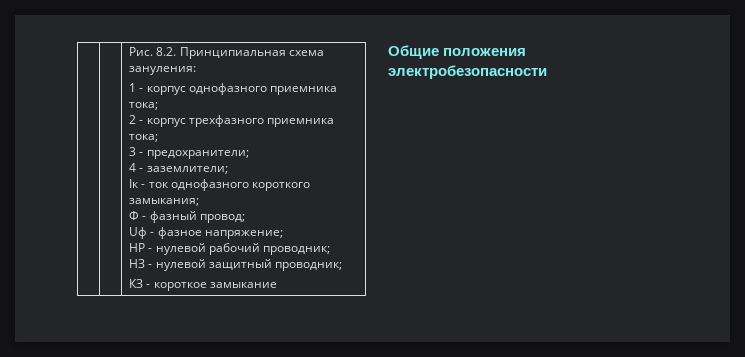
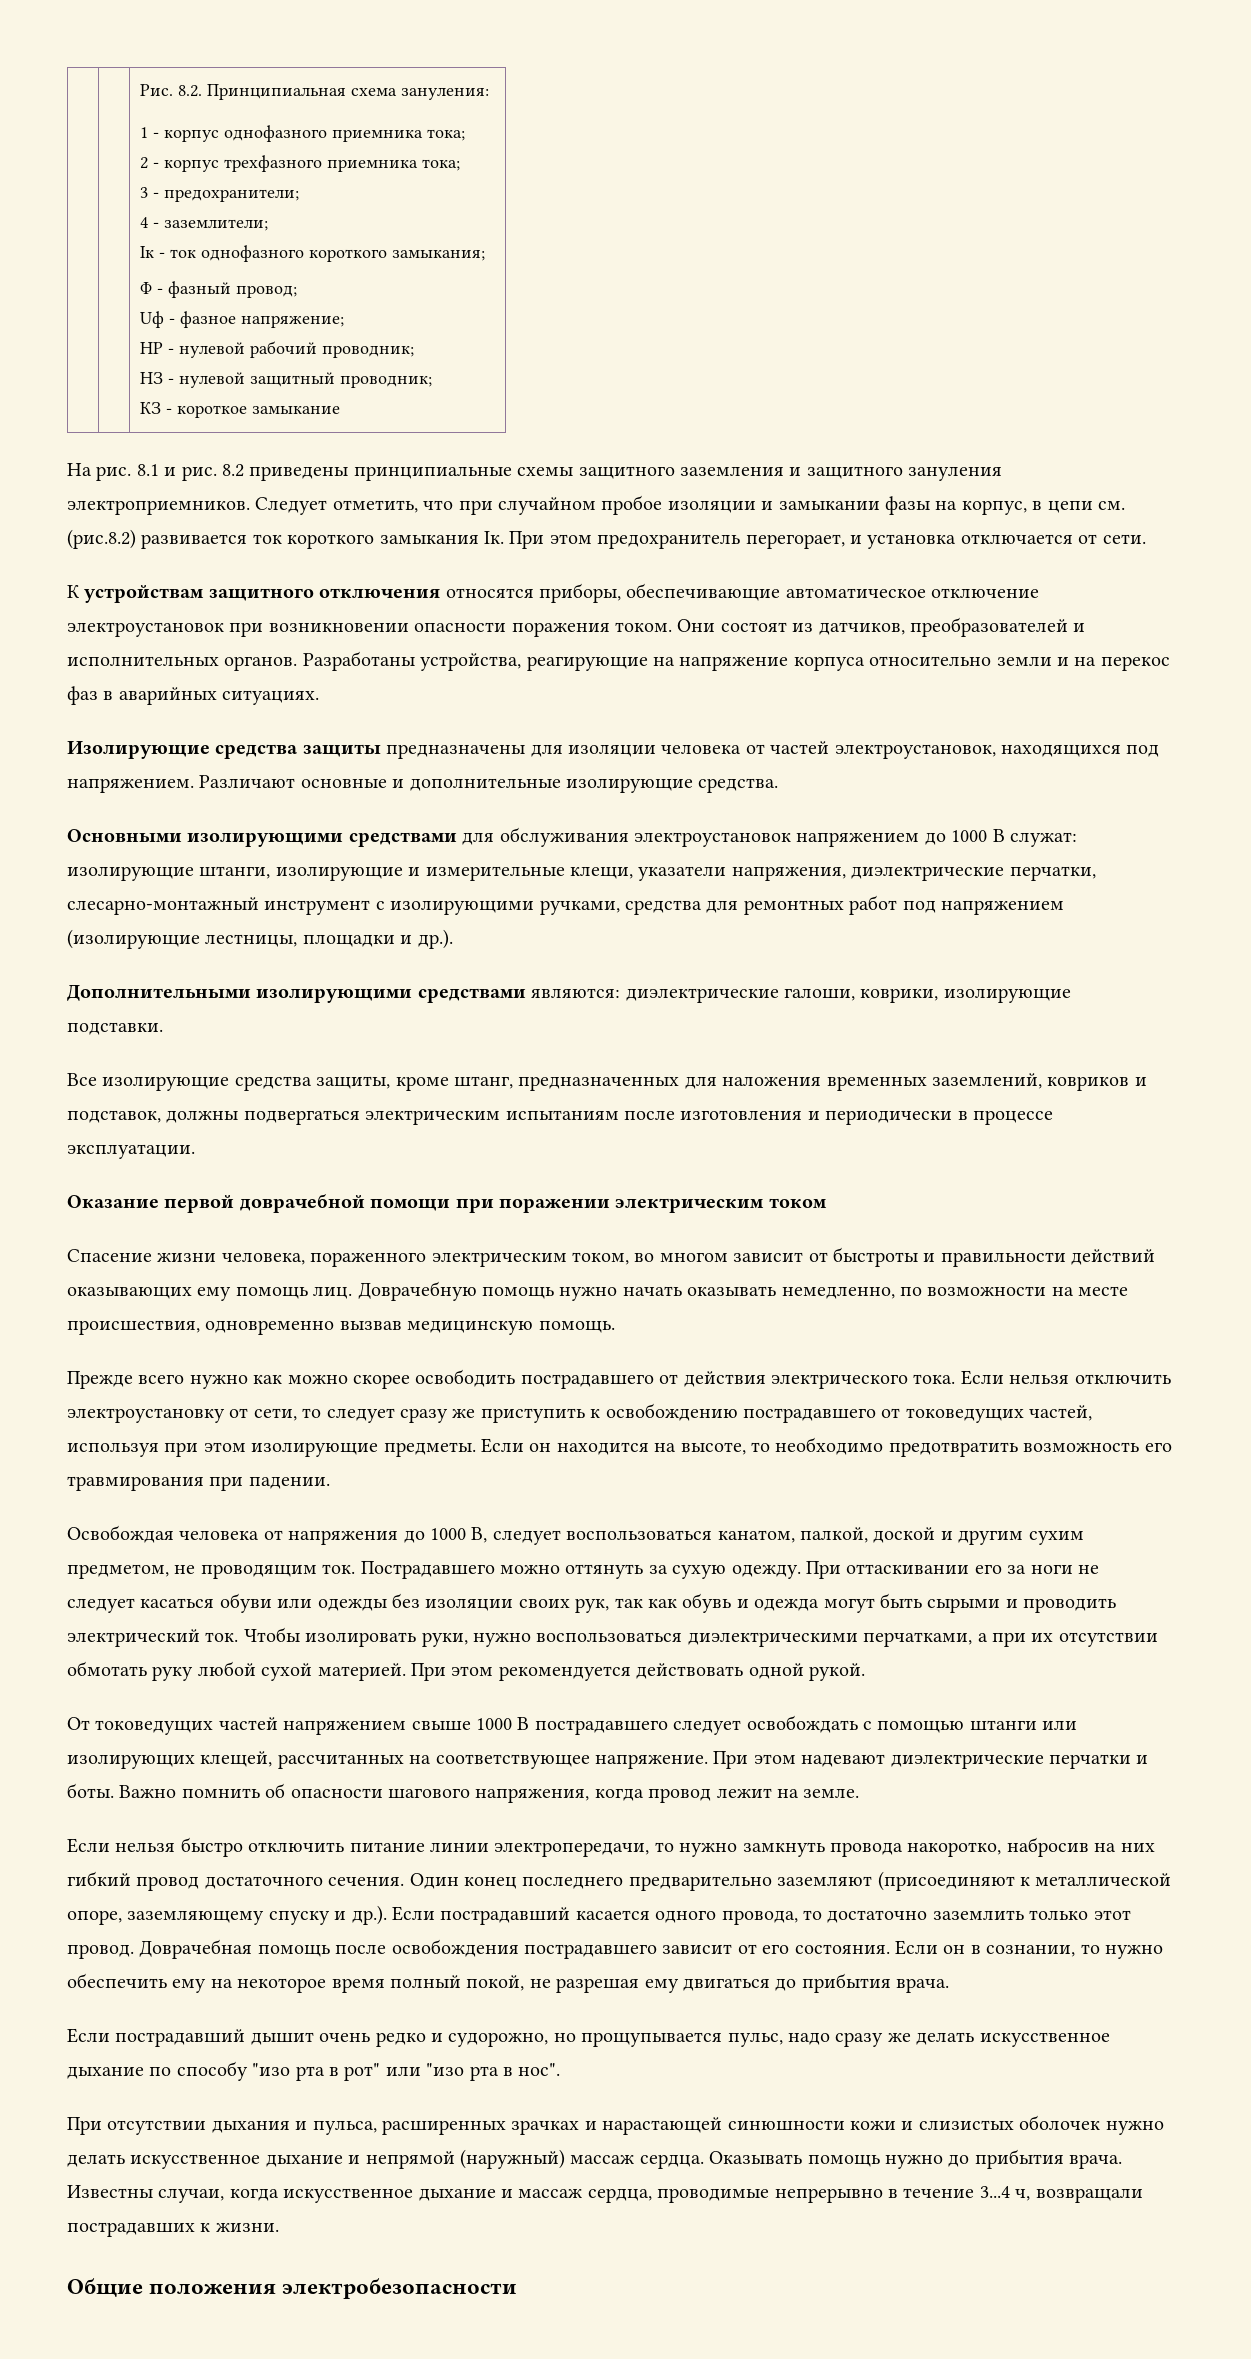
+ На рис. 8.1 и рис. 8.2 приведены принципиальные схемы защитного заземления и защитного зануления электроприемников. Следует отметить, что при случайном пробое изоляции и замыкании фазы на корпус, в цепи см. (рис.8.2) развивается ток короткого замыкания Iк. При этом предохранитель перегорает, и установка отключается от сети.
+ К устройствам защитного отключения относятся приборы, обеспечивающие автоматическое отключение электроустановок при возникновении опасности поражения током. Они состоят из датчиков, преобразователей и исполнительных органов. Разработаны устройства, реагирующие на напряжение корпуса относительно земли и на перекос фаз в аварийных ситуациях.
+ Изолирующие средства защиты предназначены для изоляции человека от частей электроустановок, находящихся под напряжением. Различают основные и дополнительные изолирующие средства.
+ Основными изолирующими средствами для обслуживания электроустановок напряжением до 1000 В служат: изолирующие штанги, изолирующие и измерительные клещи, указатели напряжения, диэлектрические перчатки, слесарно-монтажный инструмент с изолирующими ручками, средства для ремонтных работ под напряжением (изолирующие лестницы, площадки и др.).
+ Дополнительными изолирующими средствами являются: диэлектрические галоши, коврики, изолирующие подставки.
+ Все изолирующие средства защиты, кроме штанг, предназначенных для наложения временных заземлений, ковриков и подставок, должны подвергаться электрическим испытаниям после изготовления и периодически в процессе эксплуатации.
+ Оказание первой доврачебной помощи при поражении электрическим током
+ Спасение жизни человека, пораженного электрическим током, во многом зависит от быстроты и правильности действий оказывающих ему помощь лиц. Доврачебную помощь нужно начать оказывать немедленно, по возможности на месте происшествия, одновременно вызвав медицинскую помощь.
+ Прежде всего нужно как можно скорее освободить пострадавшего от действия электрического тока. Если нельзя отключить электроустановку от сети, то следует сразу же приступить к освобождению пострадавшего от токоведущих частей, используя при этом изолирующие предметы. Если он находится на высоте, то необходимо предотвратить возможность его травмирования при падении.
+ Освобождая человека от напряжения до 1000 В, следует воспользоваться канатом, палкой, доской и другим сухим предметом, не проводящим ток. Пострадавшего можно оттянуть за сухую одежду. При оттаскивании его за ноги не следует касаться обуви или одежды без изоляции своих рук, так как обувь и одежда могут быть сырыми и проводить электрический ток. Чтобы изолировать руки, нужно воспользоваться диэлектрическими перчатками, а при их отсутствии обмотать руку любой сухой материей. При этом рекомендуется действовать одной рукой.
+ От токоведущих частей напряжением свыше 1000 В пострадавшего следует освобождать с помощью штанги или изолирующих клещей, рассчитанных на соответствующее напряжение. При этом надевают диэлектрические перчатки и боты. Важно помнить об опасности шагового напряжения, когда провод лежит на земле.
+ Если нельзя быстро отключить питание линии электропередачи, то нужно замкнуть провода накоротко, набросив на них гибкий провод достаточного сечения. Один конец последнего предварительно заземляют (присоединяют к металлической опоре, заземляющему спуску и др.). Если пострадавший касается одного провода, то достаточно заземлить только этот провод. Доврачебная помощь после освобождения пострадавшего зависит от его состояния. Если он в сознании, то нужно обеспечить ему на некоторое время полный покой, не разрешая ему двигаться до прибытия врача.
+ Если пострадавший дышит очень редко и судорожно, но прощупывается пульс, надо сразу же делать искусственное дыхание по способу "изо рта в рот" или "изо рта в нос".
+ При отсутствии дыхания и пульса, расширенных зрачках и нарастающей синюшности кожи и слизистых оболочек нужно делать искусственное дыхание и непрямой (наружный) массаж сердца. Оказывать помощь нужно до прибытия врача. Известны случаи, когда искусственное дыхание и массаж сердца, проводимые непрерывно в течение 3...4 ч, возвращали пострадавших к жизни.

